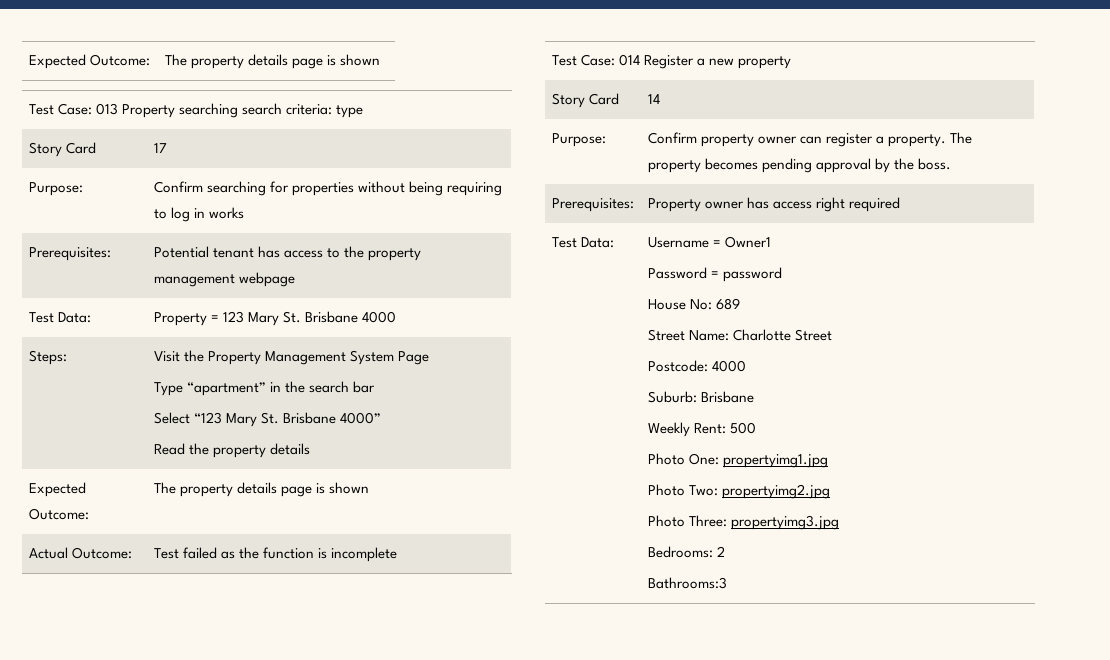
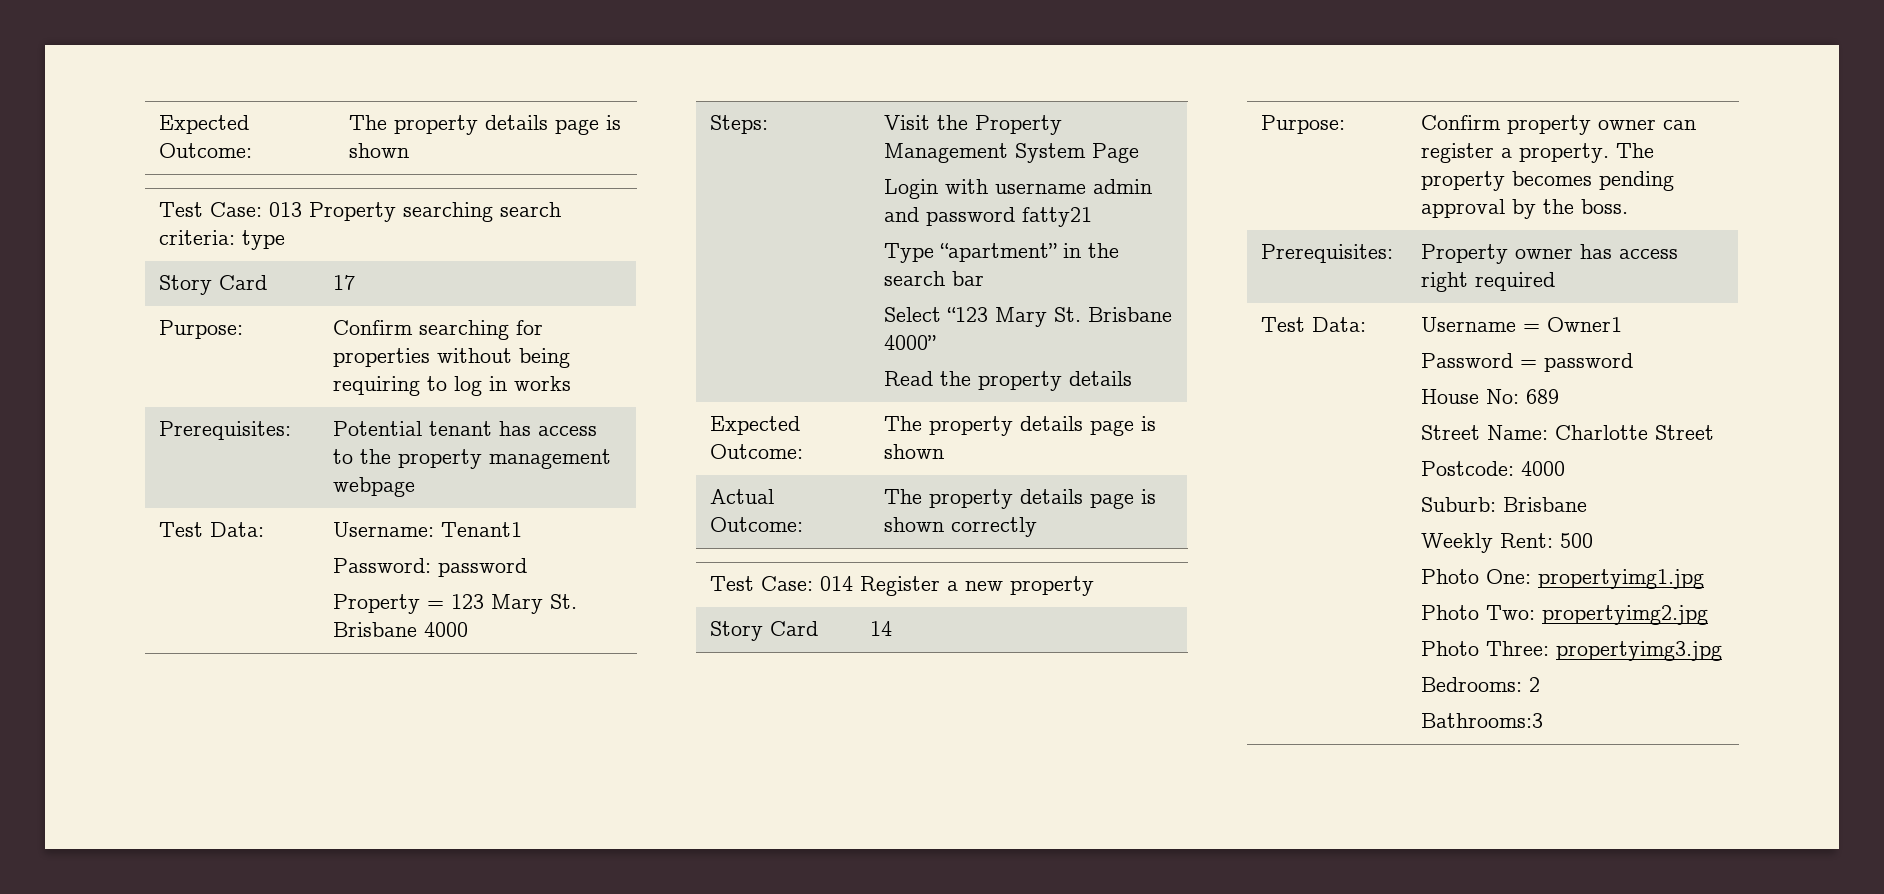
- Test Data: | Property = 123 Mary St. Brisbane 4000
+ Test Data: | Username: Tenant1
+ Password: password
+ Property = 123 Mary St. Brisbane 4000
  Steps: | Visit the Property Management System Page
+ Login with username admin and password fatty21
- Actual Outcome: | Test failed as the function is incomplete
+ Actual Outcome: | The property details page is shown correctly

